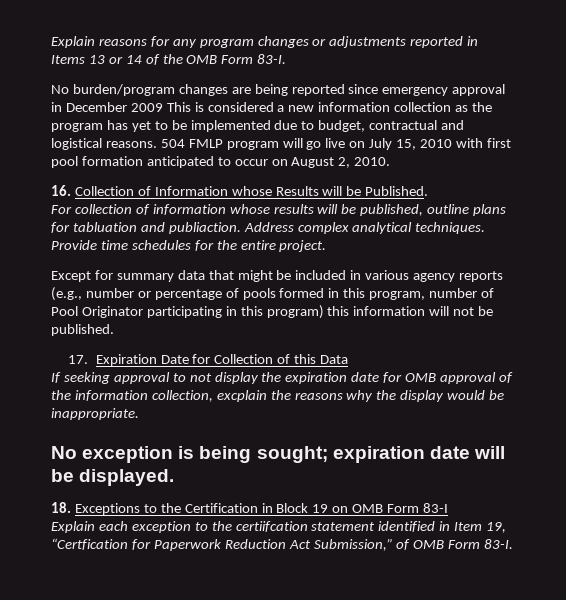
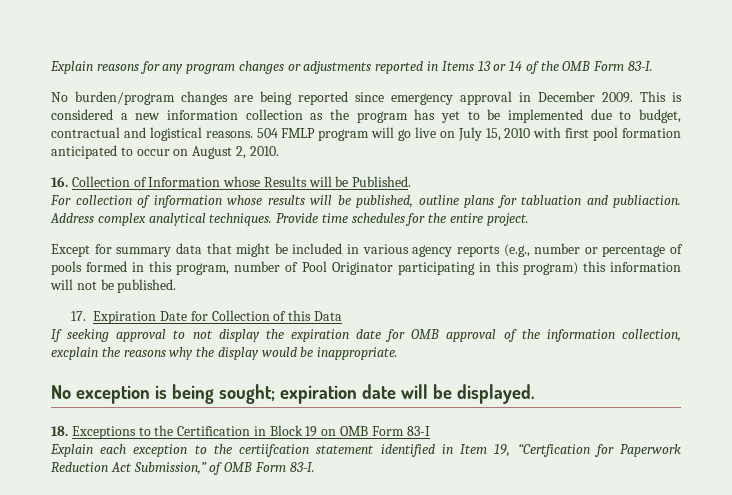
- No burden/program changes are being reported since emergency approval in December 2009 This is considered a new information collection as the program has yet to be implemented due to budget, contractual and logistical reasons.
+ No burden/program changes are being reported since emergency approval in December 2009. This is considered a new information collection as the program has yet to be implemented due to budget, contractual and logistical reasons.

